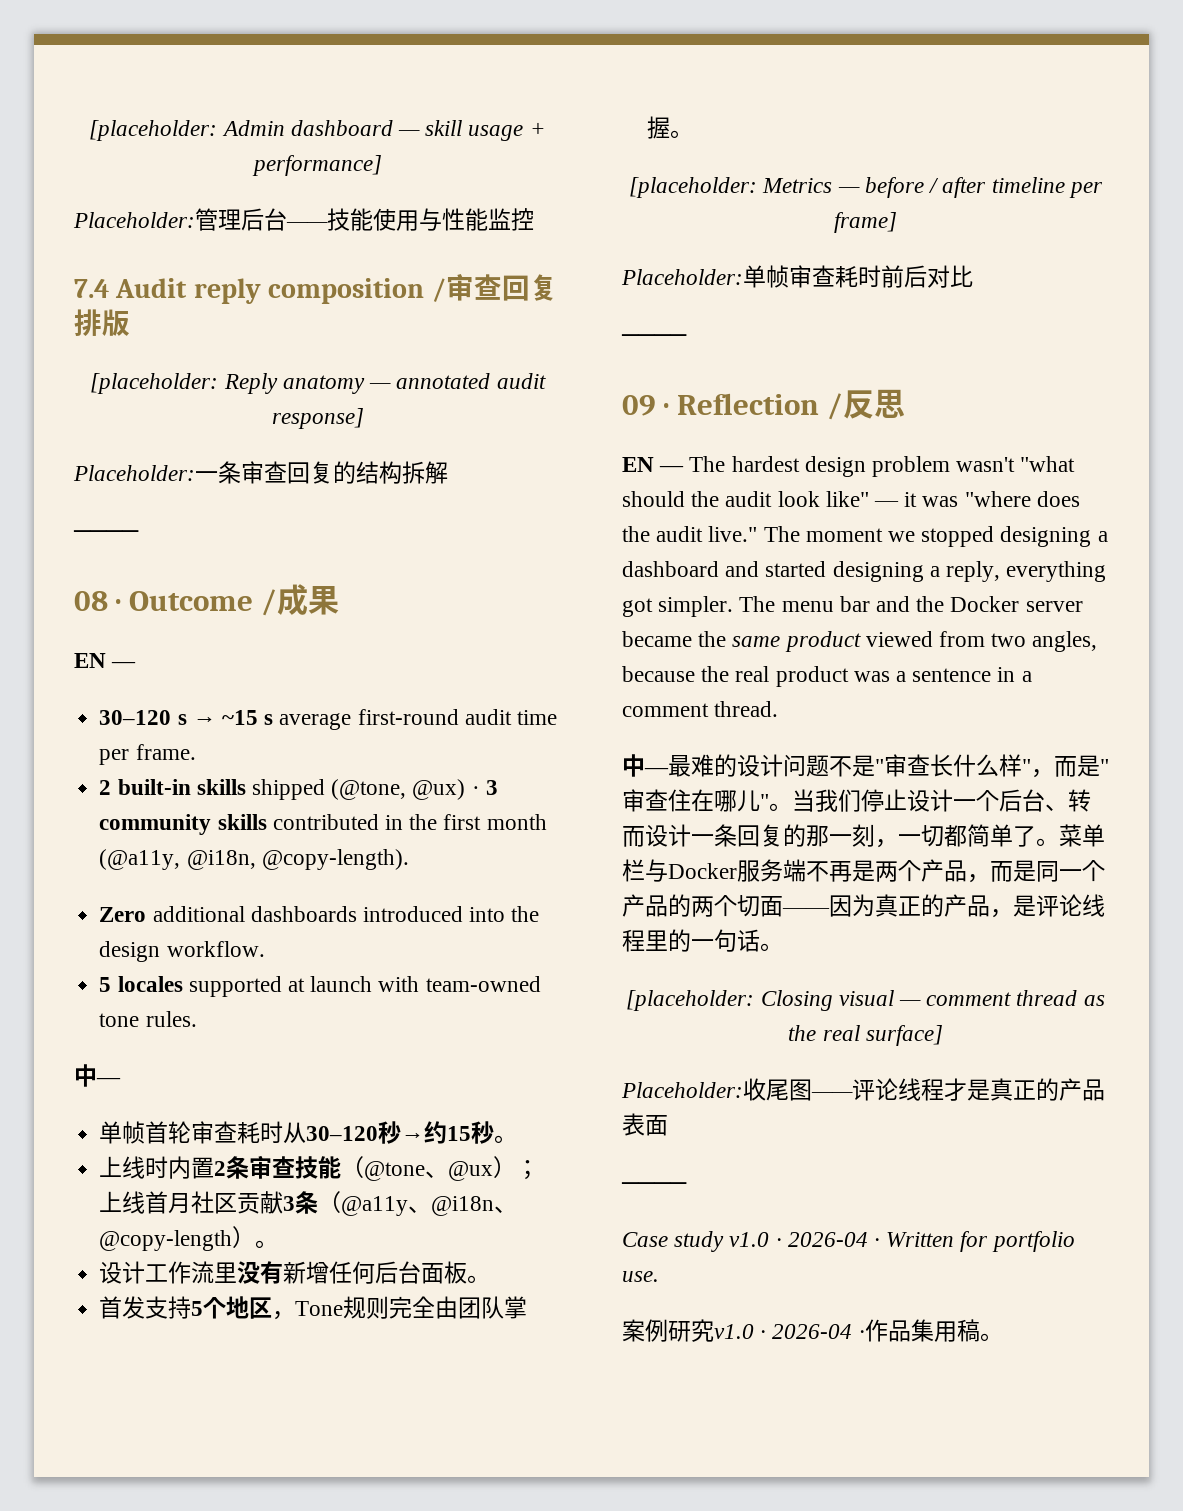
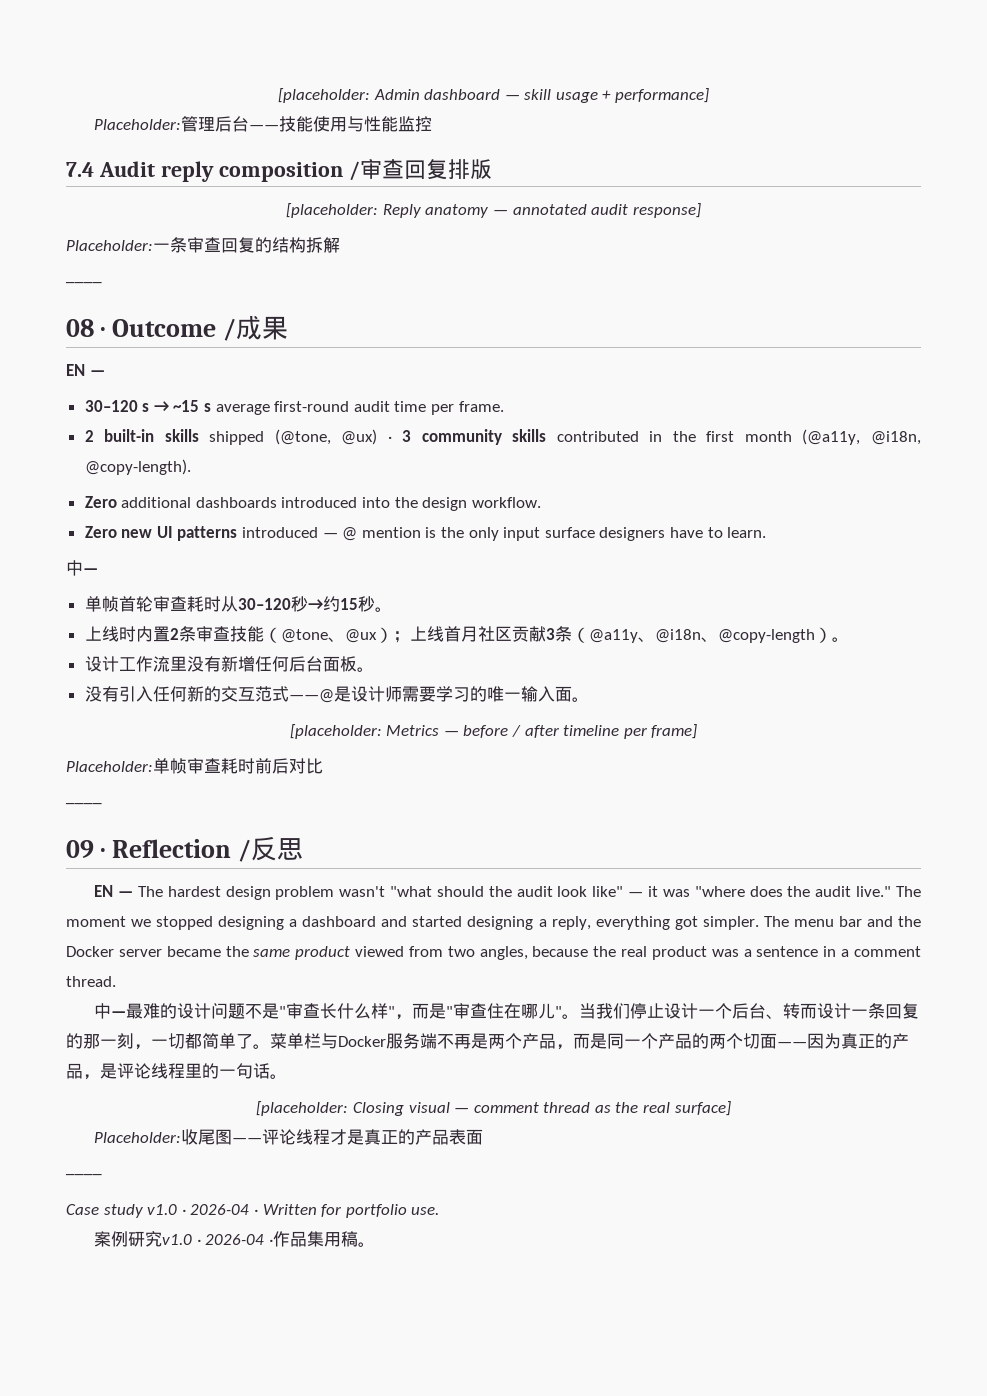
- 5 locales supported at launch with team-owned tone rules.
+ Zero new UI patterns introduced — @ mention is the only input surface designers have to learn.
- 首发支持5个地区，Tone规则完全由团队掌握。
+ 没有引入任何新的交互范式——@是设计师需要学习的唯一输入面。

